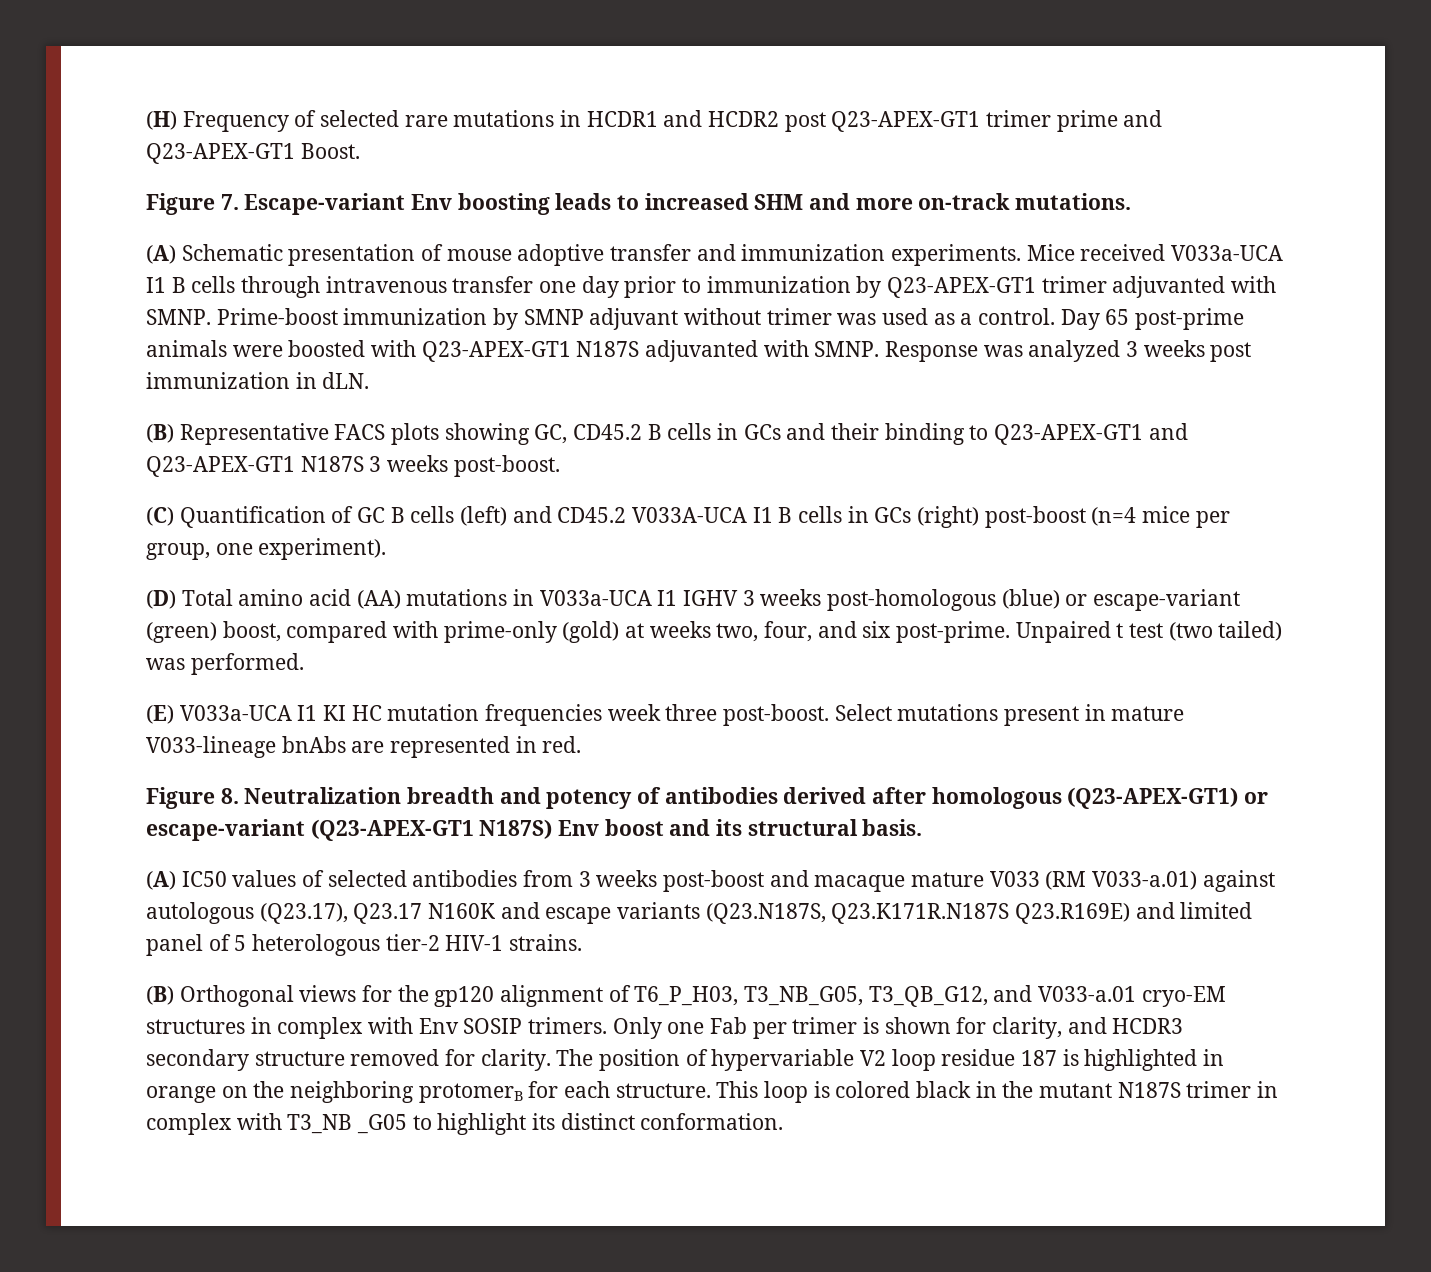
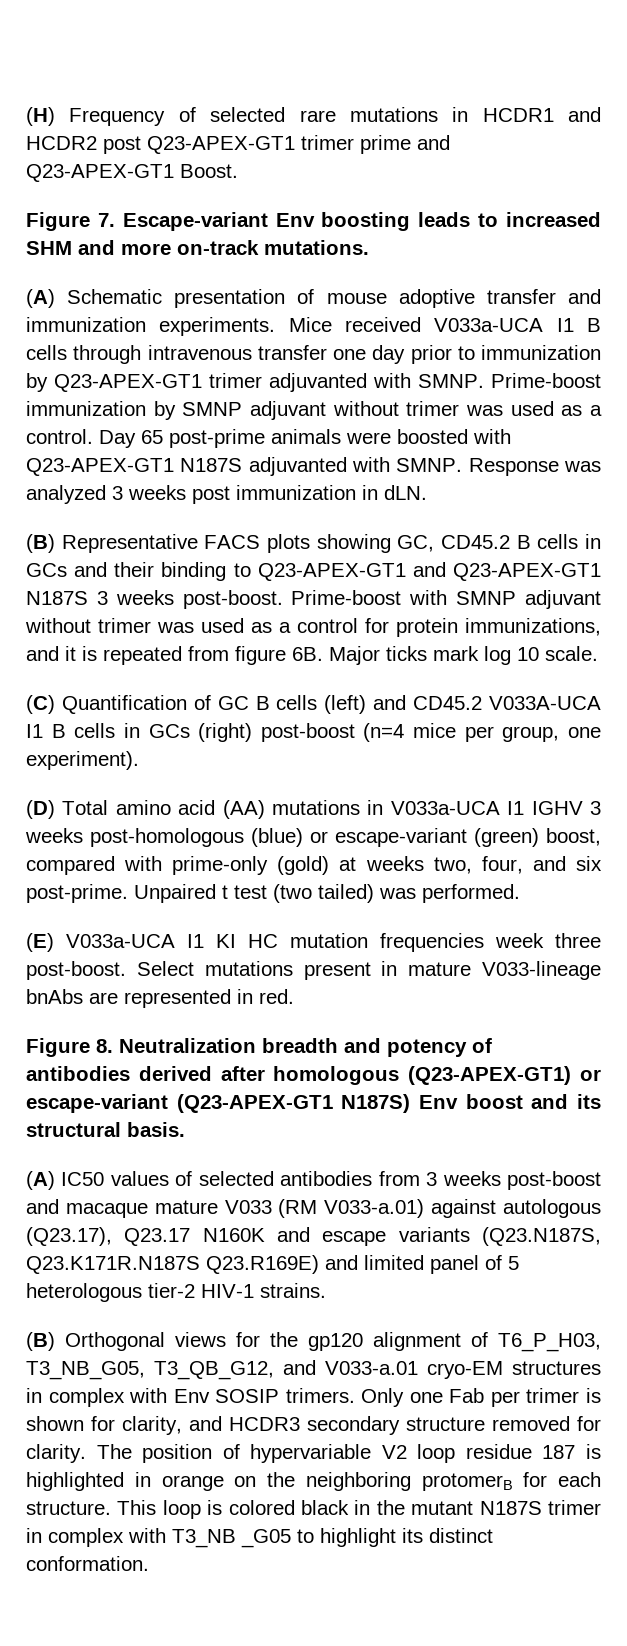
+ Prime-boost with SMNP adjuvant without trimer was used as a control for protein immunizations, and it is repeated from figure 6B. Major ticks mark log 10 scale.

